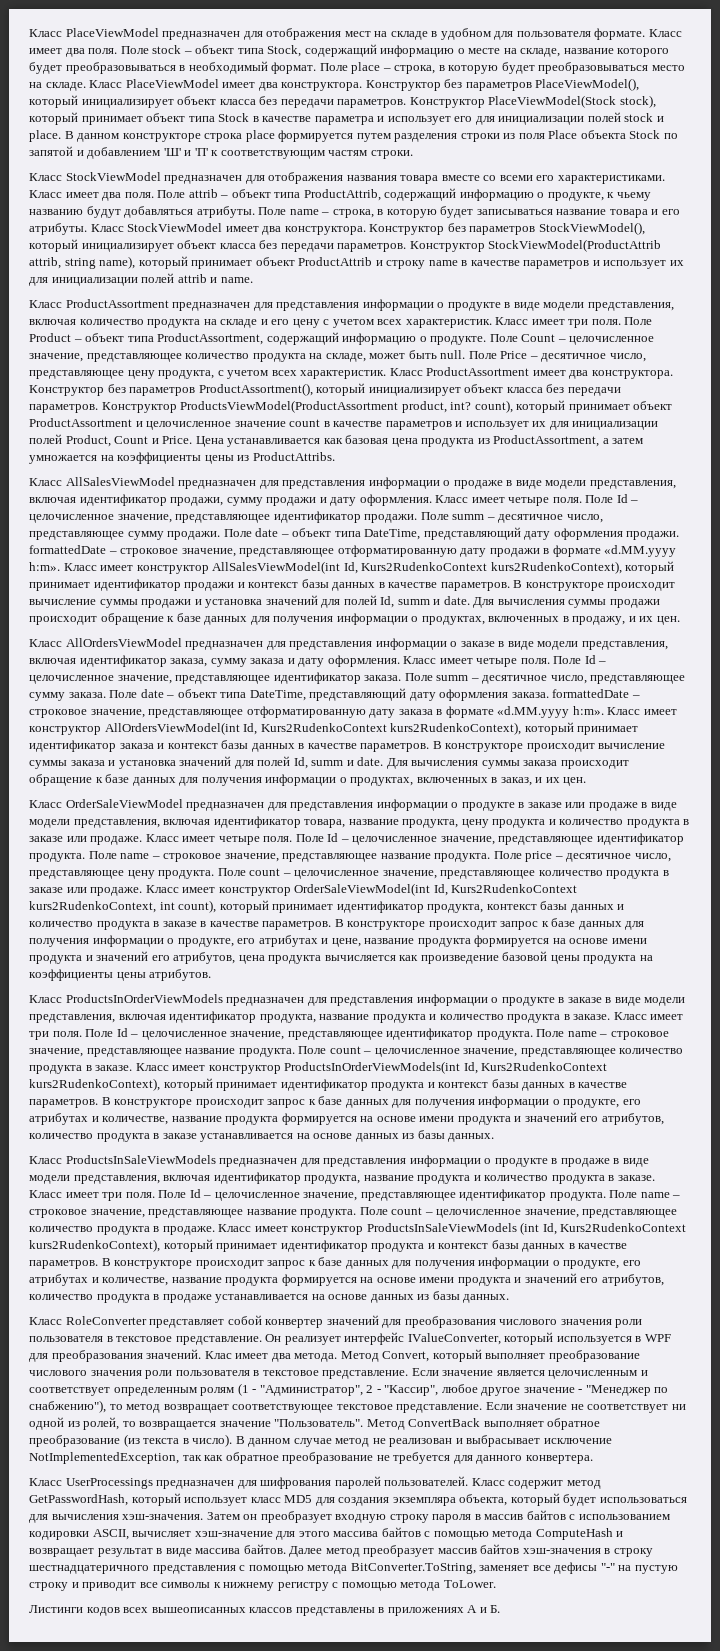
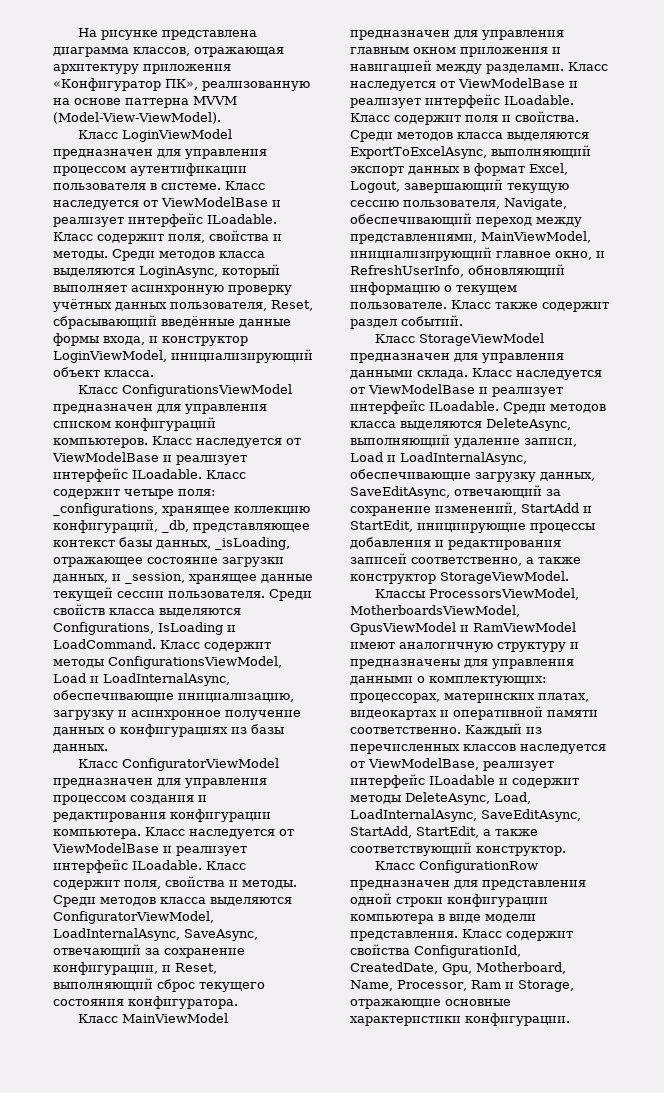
- Класс PlaceViewModel предназначен для отображения мест на складе в удобном для пользователя формате. Класс имеет два поля. Поле stock – объект типа Stock, содержащий информацию о месте на складе, название которого будет преобразовываться в необходимый формат. Поле place – строка, в которую будет преобразовываться место на складе. Класс PlaceViewModel имеет два конструктора. Конструктор без параметров PlaceViewModel(), который инициализирует объект класса без передачи параметров. Конструктор PlaceViewModel(Stock stock), который принимает объект типа Stock в качестве параметра и использует его для инициализации полей stock и place. В данном конструкторе строка place формируется путем разделения строки из поля Place объекта Stock по запятой и добавлением 'Ш' и 'П' к соответствующим частям строки.
- Класс StockViewModel предназначен для отображения названия товара вместе со всеми его характеристиками. Класс имеет два поля. Поле attrib – объект типа ProductAttrib, содержащий информацию о продукте, к чьему названию будут добавляться атрибуты. Поле name – строка, в которую будет записываться название товара и его атрибуты. Класс StockViewModel имеет два конструктора. Конструктор без параметров StockViewModel(), который инициализирует объект класса без передачи параметров. Конструктор StockViewModel(ProductAttrib attrib, string name), который принимает объект ProductAttrib и строку name в качестве параметров и использует их для инициализации полей attrib и name.
- Класс ProductAssortment предназначен для представления информации о продукте в виде модели представления, включая количество продукта на складе и его цену с учетом всех характеристик. Класс имеет три поля. Поле Product – объект типа ProductAssortment, содержащий информацию о продукте. Поле Count – целочисленное значение, представляющее количество продукта на складе, может быть null. Поле Price – десятичное число, представляющее цену продукта, с учетом всех характеристик. Класс ProductAssortment имеет два конструктора. Конструктор без параметров ProductAssortment(), который инициализирует объект класса без передачи параметров. Конструктор ProductsViewModel(ProductAssortment product, int? count), который принимает объект ProductAssortment и целочисленное значение count в качестве параметров и использует их для инициализации полей Product, Count и Price. Цена устанавливается как базовая цена продукта из ProductAssortment, а затем умножается на коэффициенты цены из ProductAttribs.
- Класс AllSalesViewModel предназначен для представления информации о продаже в виде модели представления, включая идентификатор продажи, сумму продажи и дату оформления. Класс имеет четыре поля. Поле Id – целочисленное значение, представляющее идентификатор продажи. Поле summ – десятичное число, представляющее сумму продажи. Поле date – объект типа DateTime, представляющий дату оформления продажи. formattedDate – строковое значение, представляющее отформатированную дату продажи в формате «d.MM.yyyy h:m». Класс имеет конструктор AllSalesViewModel(int Id, Kurs2RudenkoContext kurs2RudenkoContext), который принимает идентификатор продажи и контекст базы данных в качестве параметров. В конструкторе происходит вычисление суммы продажи и установка значений для полей Id, summ и date. Для вычисления суммы продажи происходит обращение к базе данных для получения информации о продуктах, включенных в продажу, и их цен.
- Класс AllOrdersViewModel предназначен для представления информации о заказе в виде модели представления, включая идентификатор заказа, сумму заказа и дату оформления. Класс имеет четыре поля. Поле Id – целочисленное значение, представляющее идентификатор заказа. Поле summ – десятичное число, представляющее сумму заказа. Поле date – объект типа DateTime, представляющий дату оформления заказа. formattedDate – строковое значение, представляющее отформатированную дату заказа в формате «d.MM.yyyy h:m». Класс имеет конструктор AllOrdersViewModel(int Id, Kurs2RudenkoContext kurs2RudenkoContext), который принимает идентификатор заказа и контекст базы данных в качестве параметров. В конструкторе происходит вычисление суммы заказа и установка значений для полей Id, summ и date. Для вычисления суммы заказа происходит обращение к базе данных для получения информации о продуктах, включенных в заказ, и их цен.
- Класс OrderSaleViewModel предназначен для представления информации о продукте в заказе или продаже в виде модели представления, включая идентификатор товара, название продукта, цену продукта и количество продукта в заказе или продаже. Класс имеет четыре поля. Поле Id – целочисленное значение, представляющее идентификатор продукта. Поле name – строковое значение, представляющее название продукта. Поле price – десятичное число, представляющее цену продукта. Поле count – целочисленное значение, представляющее количество продукта в заказе или продаже. Класс имеет конструктор OrderSaleViewModel(int Id, Kurs2RudenkoContext kurs2RudenkoContext, int count), который принимает идентификатор продукта, контекст базы данных и количество продукта в заказе в качестве параметров. В конструкторе происходит запрос к базе данных для получения информации о продукте, его атрибутах и цене, название продукта формируется на основе имени продукта и значений его атрибутов, цена продукта вычисляется как произведение базовой цены продукта на коэффициенты цены атрибутов.
- Класс ProductsInOrderViewModels предназначен для представления информации о продукте в заказе в виде модели представления, включая идентификатор продукта, название продукта и количество продукта в заказе. Класс имеет три поля. Поле Id – целочисленное значение, представляющее идентификатор продукта. Поле name – строковое значение, представляющее название продукта. Поле count – целочисленное значение, представляющее количество продукта в заказе. Класс имеет конструктор ProductsInOrderViewModels(int Id, Kurs2RudenkoContext kurs2RudenkoContext), который принимает идентификатор продукта и контекст базы данных в качестве параметров. В конструкторе происходит запрос к базе данных для получения информации о продукте, его атрибутах и количестве, название продукта формируется на основе имени продукта и значений его атрибутов, количество продукта в заказе устанавливается на основе данных из базы данных.
- Класс ProductsInSaleViewModels предназначен для представления информации о продукте в продаже в виде модели представления, включая идентификатор продукта, название продукта и количество продукта в заказе. Класс имеет три поля. Поле Id – целочисленное значение, представляющее идентификатор продукта. Поле name – строковое значение, представляющее название продукта. Поле count – целочисленное значение, представляющее количество продукта в продаже. Класс имеет конструктор ProductsInSaleViewModels (int Id, Kurs2RudenkoContext kurs2RudenkoContext), который принимает идентификатор продукта и контекст базы данных в качестве параметров. В конструкторе происходит запрос к базе данных для получения информации о продукте, его атрибутах и количестве, название продукта формируется на основе имени продукта и значений его атрибутов, количество продукта в продаже устанавливается на основе данных из базы данных.
- Класс RoleConverter представляет собой конвертер значений для преобразования числового значения роли пользователя в текстовое представление. Он реализует интерфейс IValueConverter, который используется в WPF для преобразования значений. Клас имеет два метода. Метод Convert, который выполняет преобразование числового значения роли пользователя в текстовое представление. Если значение является целочисленным и соответствует определенным ролям (1 - "Администратор", 2 - "Кассир", любое другое значение - "Менеджер по снабжению"), то метод возвращает соответствующее текстовое представление. Если значение не соответствует ни одной из ролей, то возвращается значение "Пользователь". Метод ConvertBack выполняет обратное преобразование (из текста в число). В данном случае метод не реализован и выбрасывает исключение NotImplementedException, так как обратное преобразование не требуется для данного конвертера.
- Класс UserProcessings предназначен для шифрования паролей пользователей. Класс содержит метод GetPasswordHash, который использует класс MD5 для создания экземпляра объекта, который будет использоваться для вычисления хэш-значения. Затем он преобразует входную строку пароля в массив байтов с использованием кодировки ASCII, вычисляет хэш-значение для этого массива байтов с помощью метода ComputeHash и возвращает результат в виде массива байтов. Далее метод преобразует массив байтов хэш-значения в строку шестнадцатеричного представления с помощью метода BitConverter.ToString, заменяет все дефисы "-" на пустую строку и приводит все символы к нижнему регистру с помощью метода ToLower.
- Листинги кодов всех вышеописанных классов представлены в приложениях А и Б.
+ На рисунке представлена диаграмма классов, отражающая архитектуру приложения «Конфигуратор ПК», реализованную на основе паттерна MVVM (Model-View-ViewModel).
+ Класс LoginViewModel предназначен для управления процессом аутентификации пользователя в системе. Класс наследуется от ViewModelBase и реализует интерфейс ILoadable. Класс содержит поля, свойства и методы. Среди методов класса выделяются LoginAsync, который выполняет асинхронную проверку учётных данных пользователя, Reset, сбрасывающий введённые данные формы входа, и конструктор LoginViewModel, инициализирующий объект класса.
+ Класс ConfigurationsViewModel предназначен для управления списком конфигураций компьютеров. Класс наследуется от ViewModelBase и реализует интерфейс ILoadable. Класс содержит четыре поля: _configurations, хранящее коллекцию конфигураций, _db, представляющее контекст базы данных, _isLoading, отражающее состояние загрузки данных, и _session, хранящее данные текущей сессии пользователя. Среди свойств класса выделяются Configurations, IsLoading и LoadCommand. Класс содержит методы ConfigurationsViewModel, Load и LoadInternalAsync, обеспечивающие инициализацию, загрузку и асинхронное получение данных о конфигурациях из базы данных.
+ Класс ConfiguratorViewModel предназначен для управления процессом создания и редактирования конфигурации компьютера. Класс наследуется от ViewModelBase и реализует интерфейс ILoadable. Класс содержит поля, свойства и методы. Среди методов класса выделяются ConfiguratorViewModel, LoadInternalAsync, SaveAsync, отвечающий за сохранение конфигурации, и Reset, выполняющий сброс текущего состояния конфигуратора.
+ Класс MainViewModel предназначен для управления главным окном приложения и навигацией между разделами. Класс наследуется от ViewModelBase и реализует интерфейс ILoadable. Класс содержит поля и свойства. Среди методов класса выделяются ExportToExcelAsync, выполняющий экспорт данных в формат Excel, Logout, завершающий текущую сессию пользователя, Navigate, обеспечивающий переход между представлениями, MainViewModel, инициализирующий главное окно, и RefreshUserInfo, обновляющий информацию о текущем пользователе. Класс также содержит раздел событий.
+ Класс StorageViewModel предназначен для управления данными склада. Класс наследуется от ViewModelBase и реализует интерфейс ILoadable. Среди методов класса выделяются DeleteAsync, выполняющий удаление записи, Load и LoadInternalAsync, обеспечивающие загрузку данных, SaveEditAsync, отвечающий за сохранение изменений, StartAdd и StartEdit, инициирующие процессы добавления и редактирования записей соответственно, а также конструктор StorageViewModel.
+ Классы ProcessorsViewModel, MotherboardsViewModel, GpusViewModel и RamViewModel имеют аналогичную структуру и предназначены для управления данными о комплектующих: процессорах, материнских платах, видеокартах и оперативной памяти соответственно. Каждый из перечисленных классов наследуется от ViewModelBase, реализует интерфейс ILoadable и содержит методы DeleteAsync, Load, LoadInternalAsync, SaveEditAsync, StartAdd, StartEdit, а также соответствующий конструктор.
+ Класс ConfigurationRow предназначен для представления одной строки конфигурации компьютера в виде модели представления. Класс содержит свойства ConfigurationId, CreatedDate, Gpu, Motherboard, Name, Processor, Ram и Storage, отражающие основные характеристики конфигурации.

